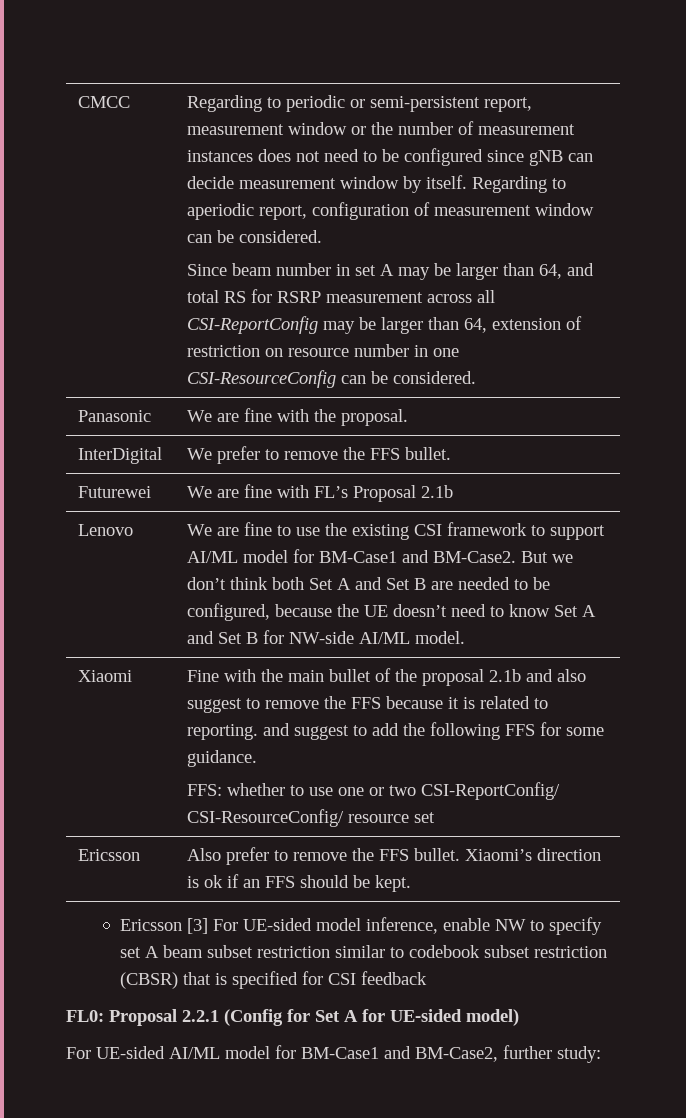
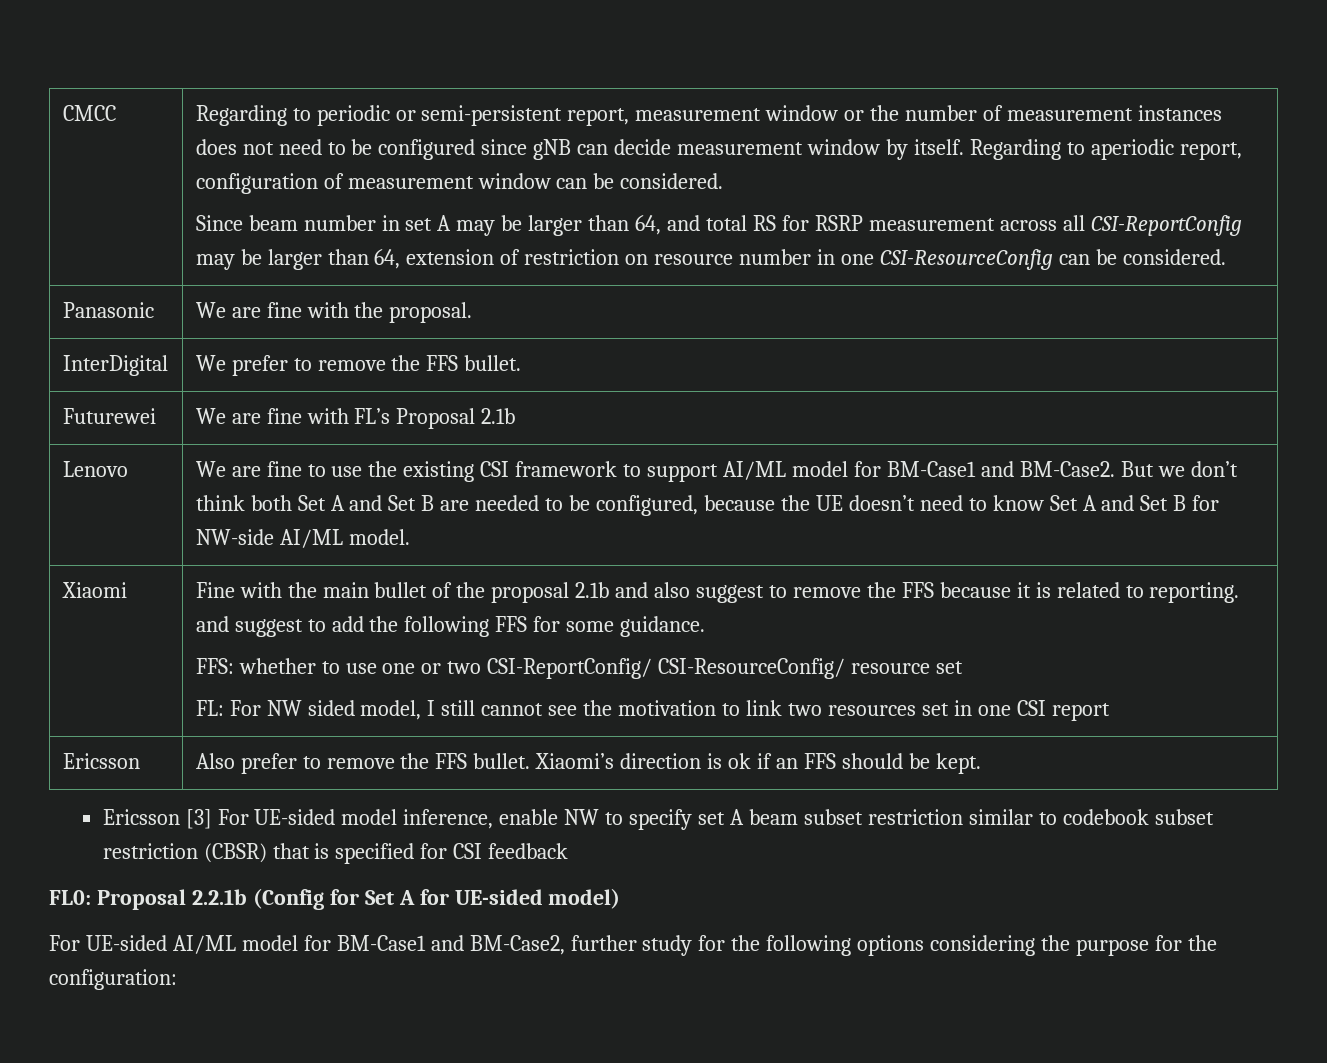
+ FL: For NW sided model, I still cannot see the motivation to link two resources set in one CSI report
- FL0: Proposal 2.2.1 (Config for Set A for UE-sided model)
+ FL0: Proposal 2.2.1b (Config for Set A for UE-sided model)
- For UE-sided AI/ML model for BM-Case1 and BM-Case2, further study:
+ For UE-sided AI/ML model for BM-Case1 and BM-Case2, further study for the following options considering the purpose for the configuration:

